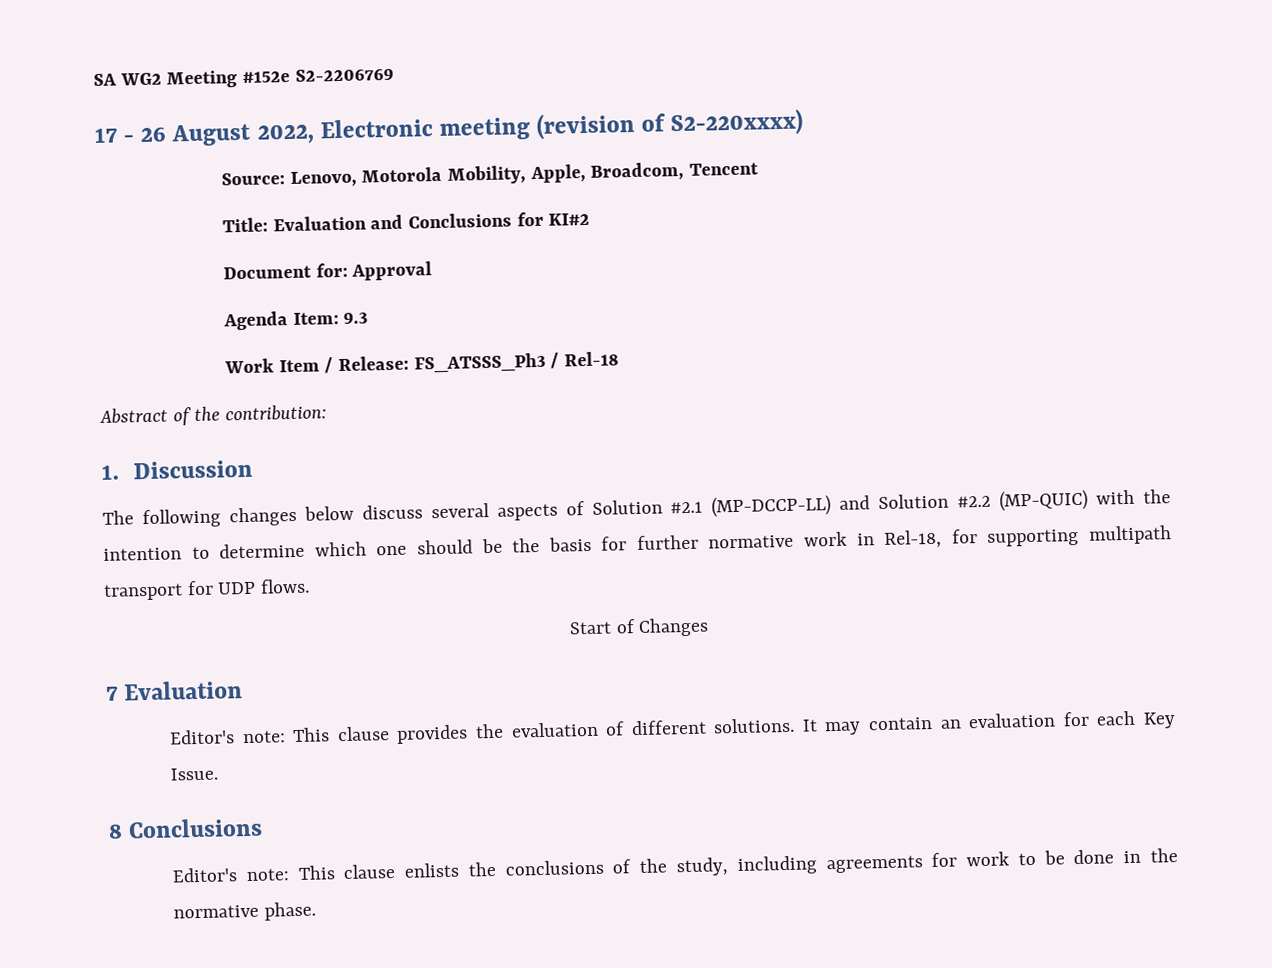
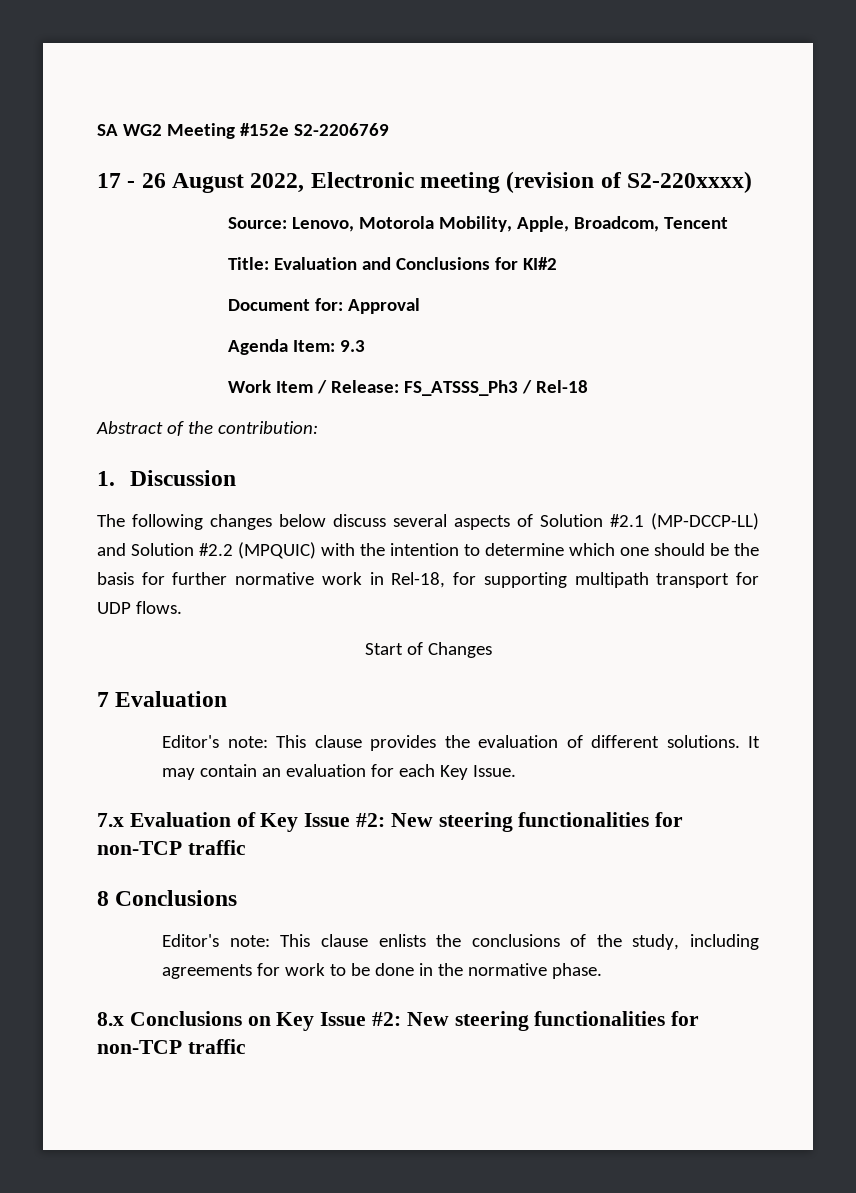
- The following changes below discuss several aspects of Solution #2.1 (MP-DCCP-LL) and Solution #2.2 (MP-QUIC) with the intention to determine which one should be the basis for further normative work in Rel-18, for supporting multipath transport for UDP flows.
+ The following changes below discuss several aspects of Solution #2.1 (MP-DCCP-LL) and Solution #2.2 (MPQUIC) with the intention to determine which one should be the basis for further normative work in Rel-18, for supporting multipath transport for UDP flows.
+ 7.x Evaluation of Key Issue #2: New steering functionalities for non-TCP traffic
+ 8.x Conclusions on Key Issue #2: New steering functionalities for non-TCP traffic

